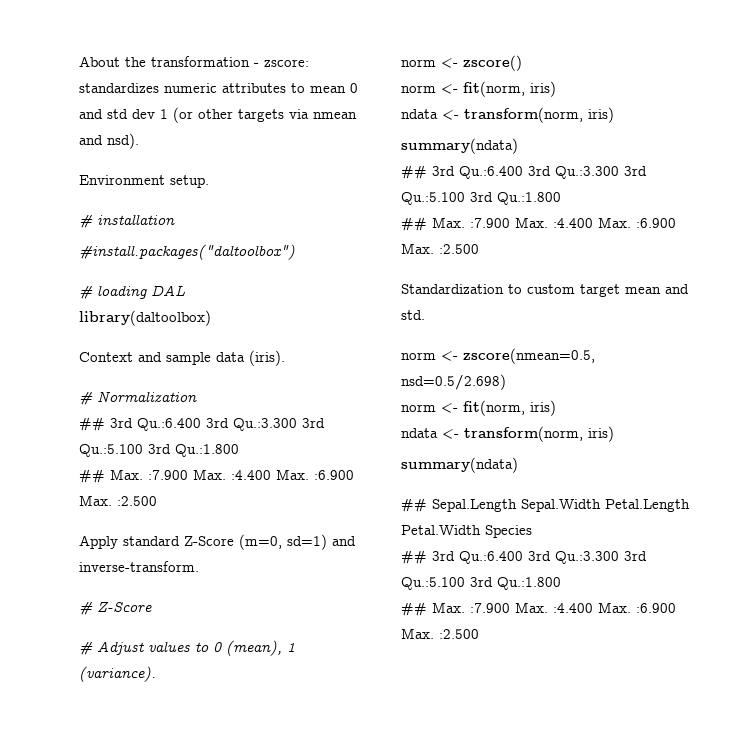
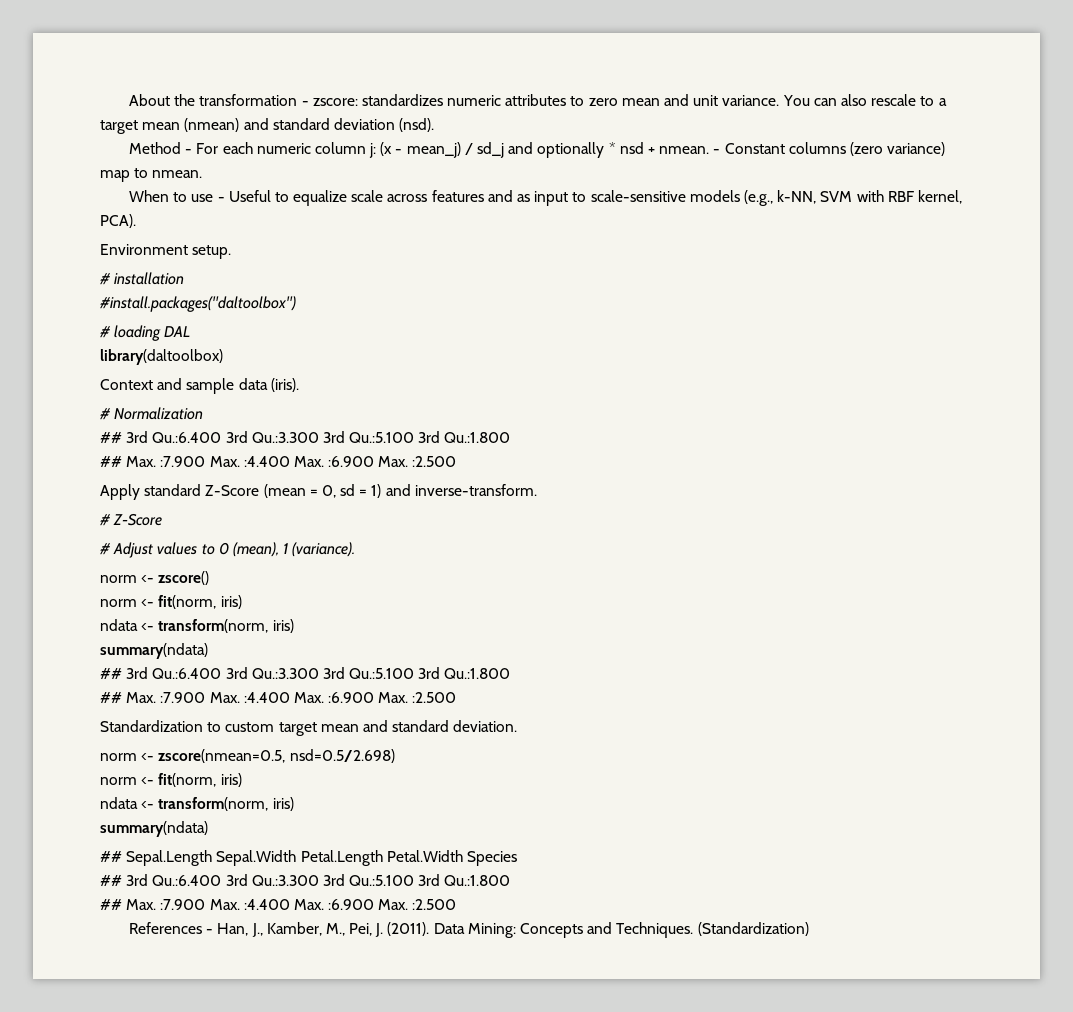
- About the transformation - zscore: standardizes numeric attributes to mean 0 and std dev 1 (or other targets via nmean and nsd).
+ About the transformation - zscore: standardizes numeric attributes to zero mean and unit variance. You can also rescale to a target mean (nmean) and standard deviation (nsd).
+ Method - For each numeric column j: (x - mean_j) / sd_j and optionally * nsd + nmean. - Constant columns (zero variance) map to nmean.
+ When to use - Useful to equalize scale across features and as input to scale-sensitive models (e.g., k-NN, SVM with RBF kernel, PCA).
- Apply standard Z-Score (m=0, sd=1) and inverse-transform.
+ Apply standard Z-Score (mean = 0, sd = 1) and inverse-transform.
- Standardization to custom target mean and std.
+ Standardization to custom target mean and standard deviation.
+ References - Han, J., Kamber, M., Pei, J. (2011). Data Mining: Concepts and Techniques. (Standardization)

